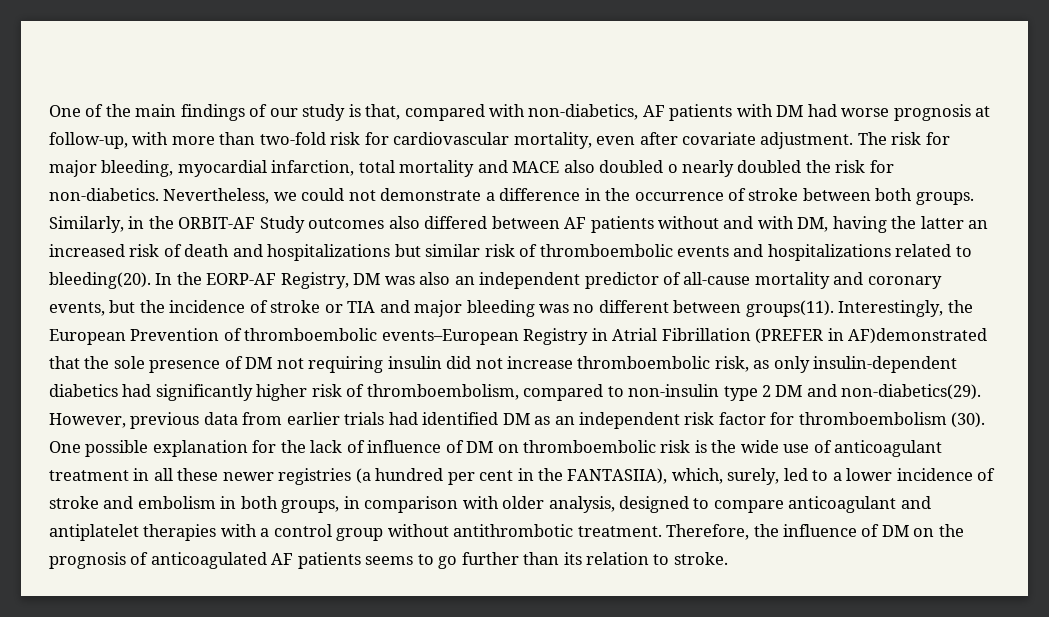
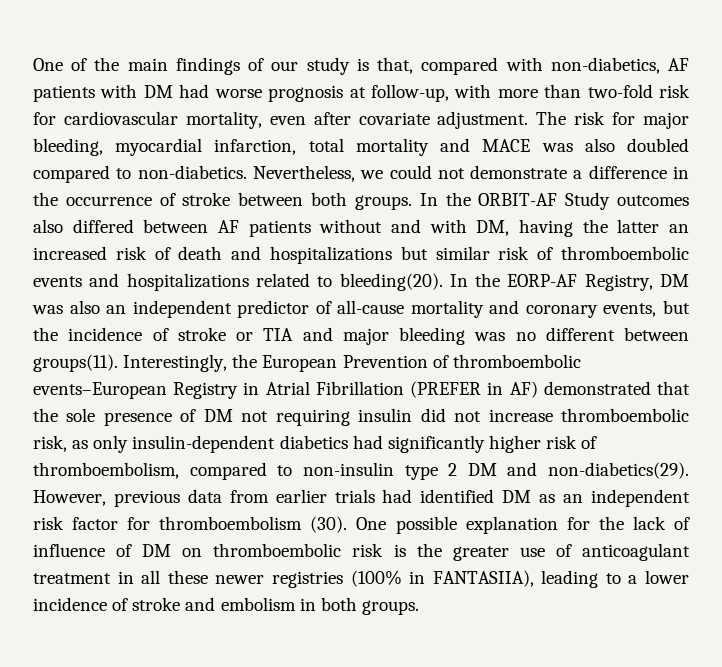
- The risk for major bleeding, myocardial infarction, total mortality and MACE also doubled o nearly doubled the risk for non-diabetics.
+ The risk for major bleeding, myocardial infarction, total mortality and MACE was also doubled compared to non-diabetics.
- Similarly, in the ORBIT-AF Study outcomes also differed between AF patients without and with DM, having the latter an increased risk of death and hospitalizations but similar risk of thromboembolic events and hospitalizations related to bleeding(20).
+ In the ORBIT-AF Study outcomes also differed between AF patients without and with DM, having the latter an increased risk of death and hospitalizations but similar risk of thromboembolic events and hospitalizations related to bleeding(20).
- Interestingly, the European Prevention of thromboembolic events–European Registry in Atrial Fibrillation (PREFER in AF)demonstrated that the sole presence of DM not requiring insulin did not increase thromboembolic risk, as only insulin-dependent diabetics had significantly higher risk of thromboembolism, compared to non-insulin type 2 DM and non-diabetics(29).
+ Interestingly, the European Prevention of thromboembolic events–European Registry in Atrial Fibrillation (PREFER in AF) demonstrated that the sole presence of DM not requiring insulin did not increase thromboembolic risk, as only insulin-dependent diabetics had significantly higher risk of thromboembolism, compared to non-insulin type 2 DM and non-diabetics(29).
- One possible explanation for the lack of influence of DM on thromboembolic risk is the wide use of anticoagulant treatment in all these newer registries (a hundred per cent in the FANTASIIA), which, surely, led to a lower incidence of stroke and embolism in both groups, in comparison with older analysis, designed to compare anticoagulant and antiplatelet therapies with a control group without antithrombotic treatment. Therefore, the influence of DM on the prognosis of anticoagulated AF patients seems to go further than its relation to stroke.
+ One possible explanation for the lack of influence of DM on thromboembolic risk is the greater use of anticoagulant treatment in all these newer registries (100% in FANTASIIA), leading to a lower incidence of stroke and embolism in both groups.

